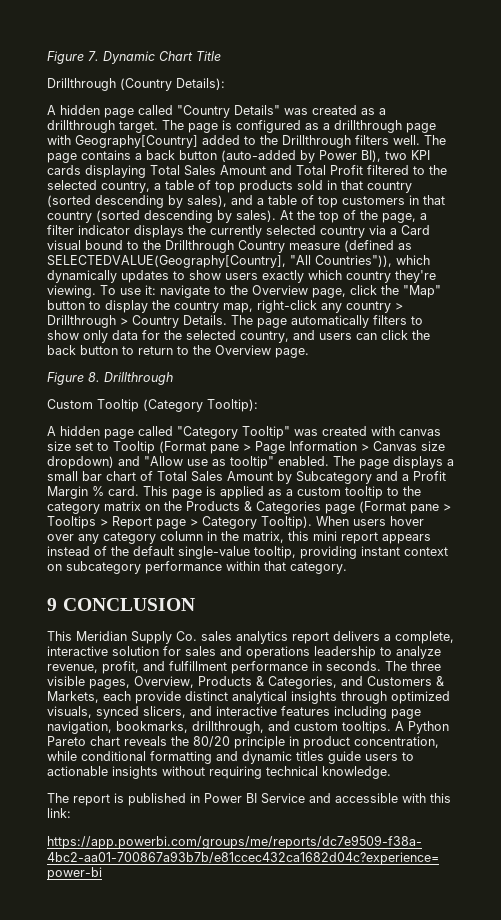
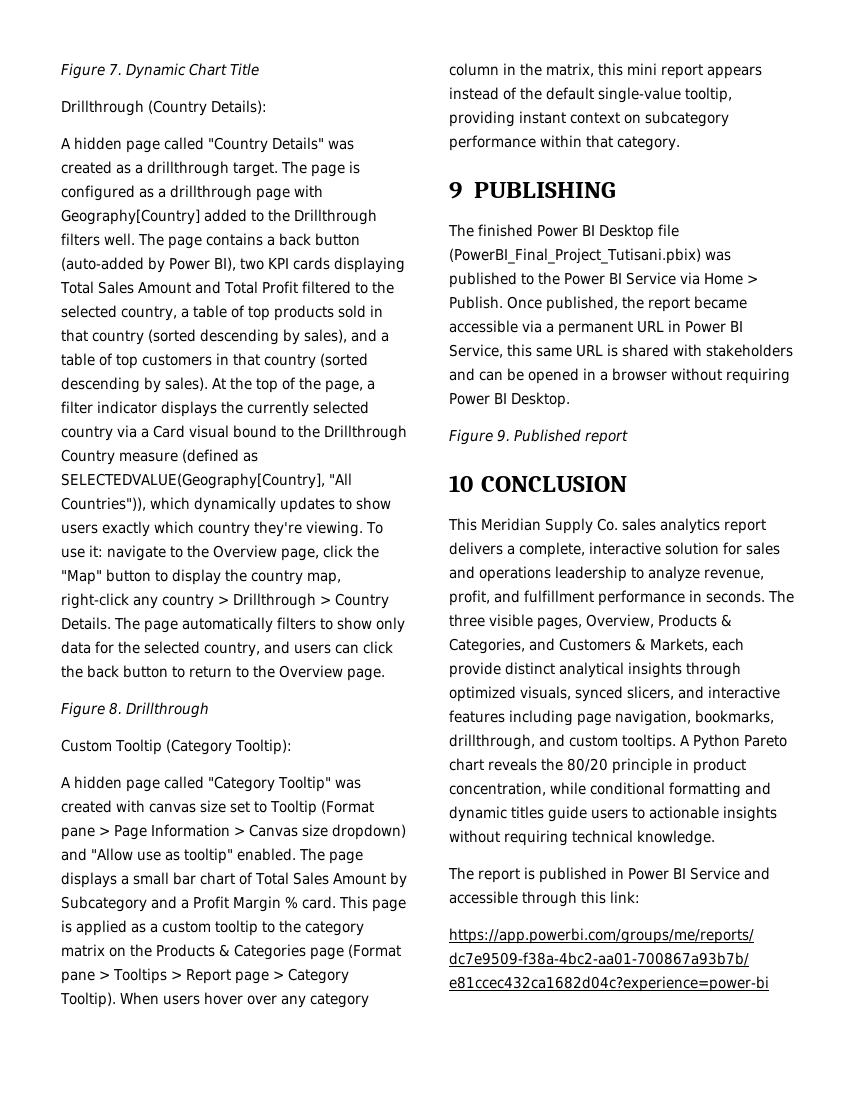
- 9 CONCLUSION
+ 9 PUBLISHING
+ The finished Power BI Desktop file (PowerBI_Final_Project_Tutisani.pbix) was published to the Power BI Service via Home > Publish. Once published, the report became accessible via a permanent URL in Power BI Service, this same URL is shared with stakeholders and can be opened in a browser without requiring Power BI Desktop.
+ Figure 9. Published report
+ 10 CONCLUSION
- The report is published in Power BI Service and accessible with this link:
+ The report is published in Power BI Service and accessible through this link:

